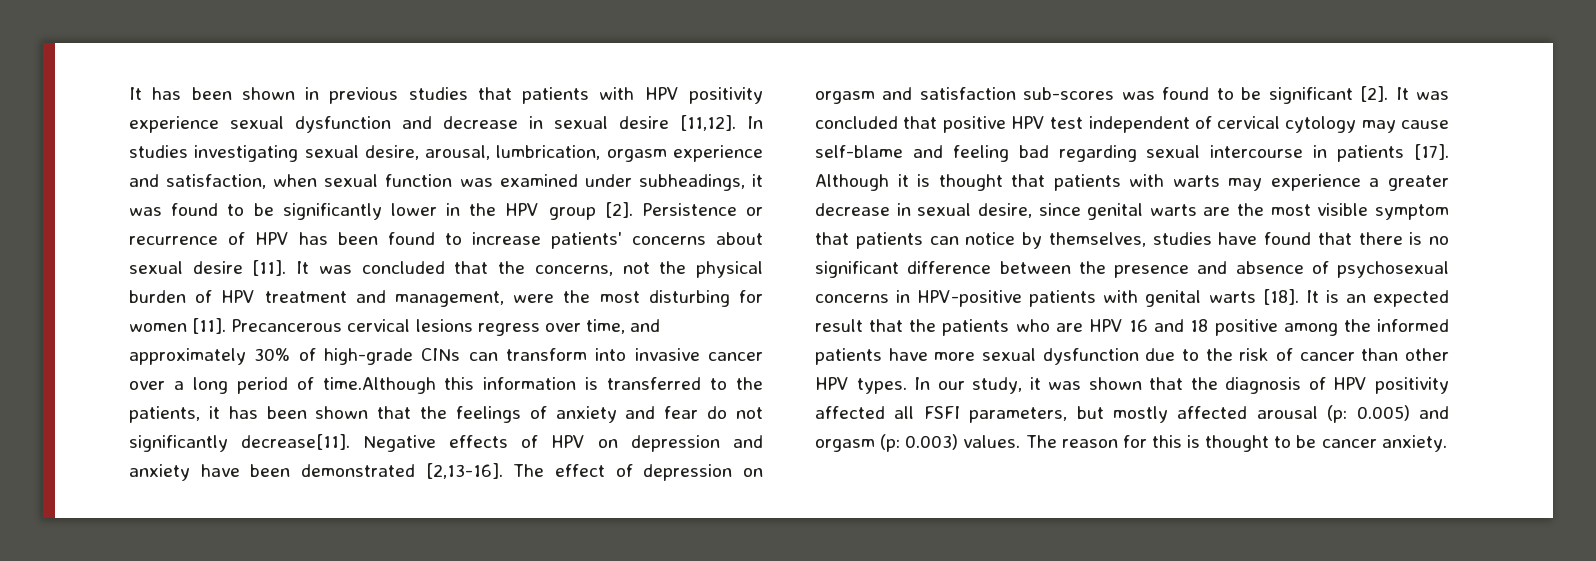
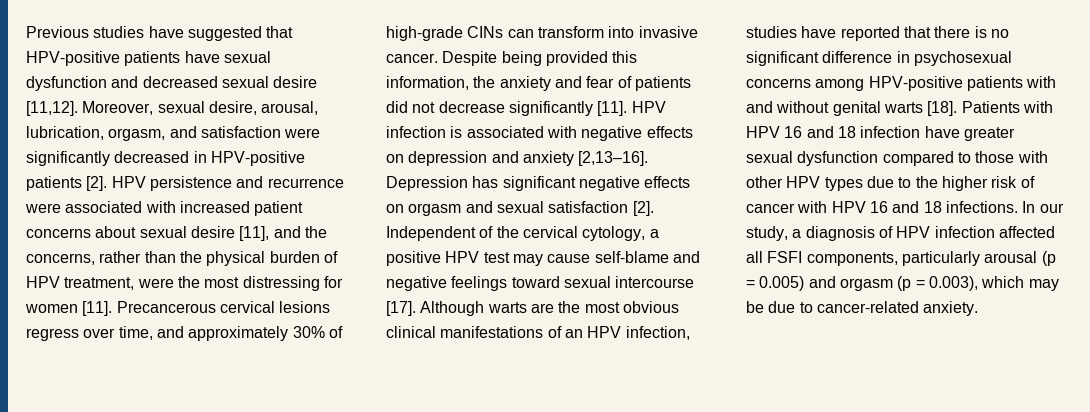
- It has been shown in previous studies that patients with HPV positivity experience sexual dysfunction and decrease in sexual desire [11,12].
+ Previous studies have suggested that HPV-positive patients have sexual dysfunction and decreased sexual desire [11,12].
- In studies investigating sexual desire, arousal, lumbrication, orgasm experience and satisfaction, when sexual function was examined under subheadings, it was found to be significantly lower in the HPV group [2]. Persistence or recurrence of HPV has been found to increase patients' concerns about sexual desire [11]. It was concluded that the concerns, not the physical burden of HPV treatment and management, were the most disturbing for women [11].
+ Moreover, sexual desire, arousal, lubrication, orgasm, and satisfaction were significantly decreased in HPV-positive patients [2]. HPV persistence and recurrence were associated with increased patient concerns about sexual desire [11], and the concerns, rather than the physical burden of HPV treatment, were the most distressing for women [11].
- Precancerous cervical lesions regress over time, and approximately 30% of high-grade CINs can transform into invasive cancer over a long period of time.Although this information is transferred to the patients, it has been shown that the feelings of anxiety and fear do not significantly decrease[11]. Negative effects of HPV on depression and anxiety have been demonstrated [2,13-16]. The effect of depression on orgasm and satisfaction sub-scores was found to be significant [2]. It was concluded that positive HPV test independent of cervical cytology may cause self-blame and feeling bad regarding sexual intercourse in patients [17]. Although it is thought that patients with warts may experience a greater decrease in sexual desire, since genital warts are the most visible symptom that patients can notice by themselves, studies have found that there is no significant difference between the presence and absence of psychosexual concerns in HPV-positive patients with genital warts [18].
+ Precancerous cervical lesions regress over time, and approximately 30% of high-grade CINs can transform into invasive cancer. Despite being provided this information, the anxiety and fear of patients did not decrease significantly [11]. HPV infection is associated with negative effects on depression and anxiety [2,13–16]. Depression has significant negative effects on orgasm and sexual satisfaction [2]. Independent of the cervical cytology, a positive HPV test may cause self-blame and negative feelings toward sexual intercourse [17]. Although warts are the most obvious clinical manifestations of an HPV infection, studies have reported that there is no significant difference in psychosexual concerns among HPV-positive patients with and without genital warts [18].
- It is an expected result that the patients who are HPV 16 and 18 positive among the informed patients have more sexual dysfunction due to the risk of cancer than other HPV types. In our study, it was shown that the diagnosis of HPV positivity affected all FSFI parameters, but mostly affected arousal (p: 0.005) and orgasm (p: 0.003) values. The reason for this is thought to be cancer anxiety.
+ Patients with HPV 16 and 18 infection have greater sexual dysfunction compared to those with other HPV types due to the higher risk of cancer with HPV 16 and 18 infections. In our study, a diagnosis of HPV infection affected all FSFI components, particularly arousal (p = 0.005) and orgasm (p = 0.003), which may be due to cancer-related anxiety.

